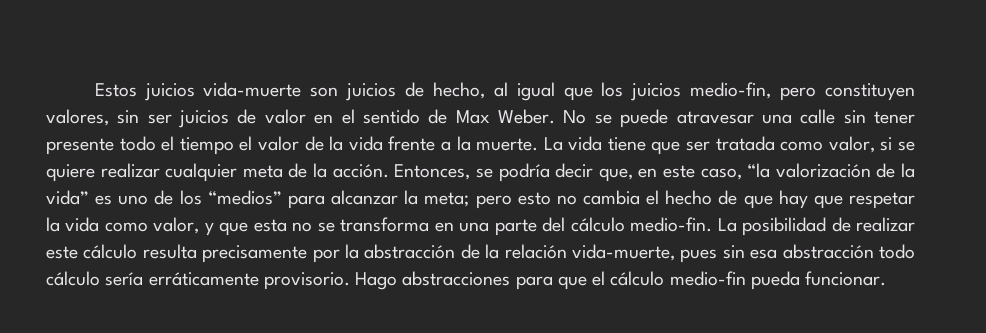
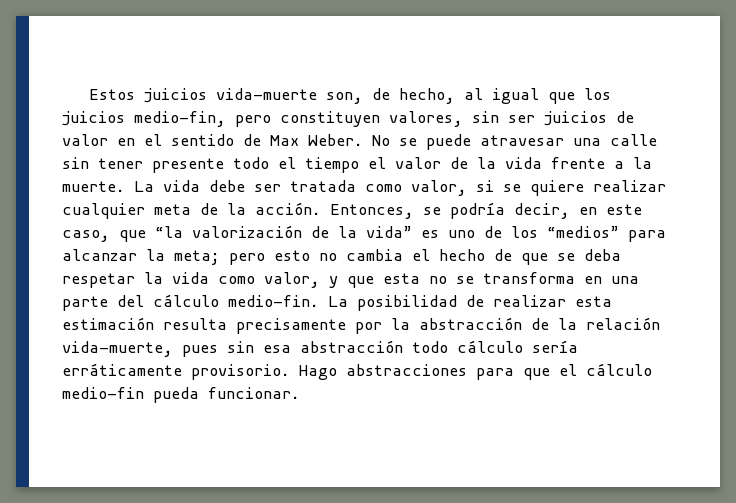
- Estos juicios vida-muerte son juicios de hecho, al igual que los juicios medio-fin, pero constituyen valores, sin ser juicios de valor en el sentido de Max Weber.
+ Estos juicios vida-muerte son, de hecho, al igual que los juicios medio-fin, pero constituyen valores, sin ser juicios de valor en el sentido de Max Weber.
- La vida tiene que ser tratada como valor, si se quiere realizar cualquier meta de la acción.
+ La vida debe ser tratada como valor, si se quiere realizar cualquier meta de la acción.
- Entonces, se podría decir que, en este caso, “la valorización de la vida” es uno de los “medios” para alcanzar la meta; pero esto no cambia el hecho de que hay que respetar la vida como valor, y que esta no se transforma en una parte del cálculo medio-fin.
+ Entonces, se podría decir, en este caso, que “la valorización de la vida” es uno de los “medios” para alcanzar la meta; pero esto no cambia el hecho de que se deba respetar la vida como valor, y que esta no se transforma en una parte del cálculo medio-fin.
- La posibilidad de realizar este cálculo resulta precisamente por la abstracción de la relación vida-muerte, pues sin esa abstracción todo cálculo sería erráticamente provisorio.
+ La posibilidad de realizar esta estimación resulta precisamente por la abstracción de la relación vida-muerte, pues sin esa abstracción todo cálculo sería erráticamente provisorio.

